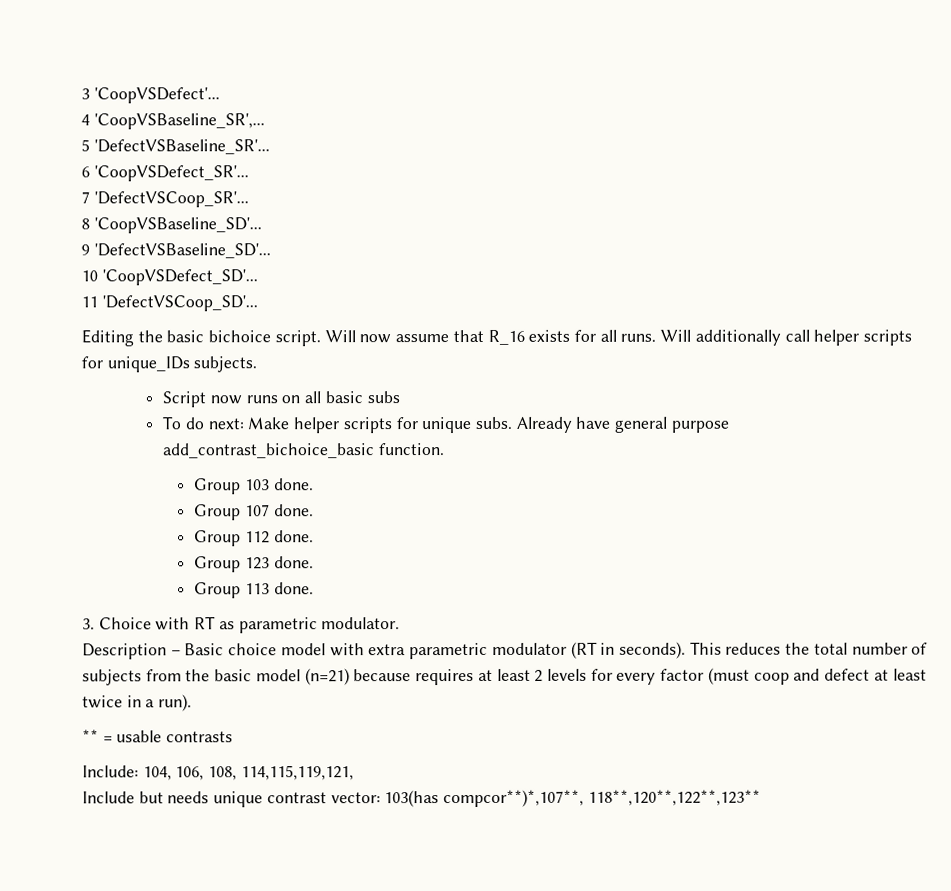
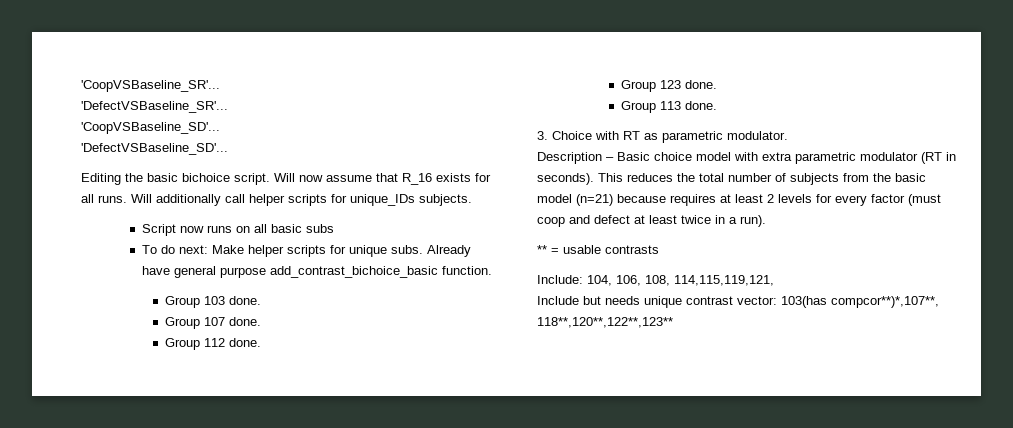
- 3 'CoopVSDefect'...
- 4 'CoopVSBaseline_SR',...
- 5 'DefectVSBaseline_SR'...
- 6 'CoopVSDefect_SR'...
- 7 'DefectVSCoop_SR'...
- 8 'CoopVSBaseline_SD'...
+ 'CoopVSBaseline_SR'...
+ 'DefectVSBaseline_SR'...
+ 'CoopVSBaseline_SD'...
- 9 'DefectVSBaseline_SD'...
+ 'DefectVSBaseline_SD'...
- 10 'CoopVSDefect_SD'...
- 11 'DefectVSCoop_SD'...

